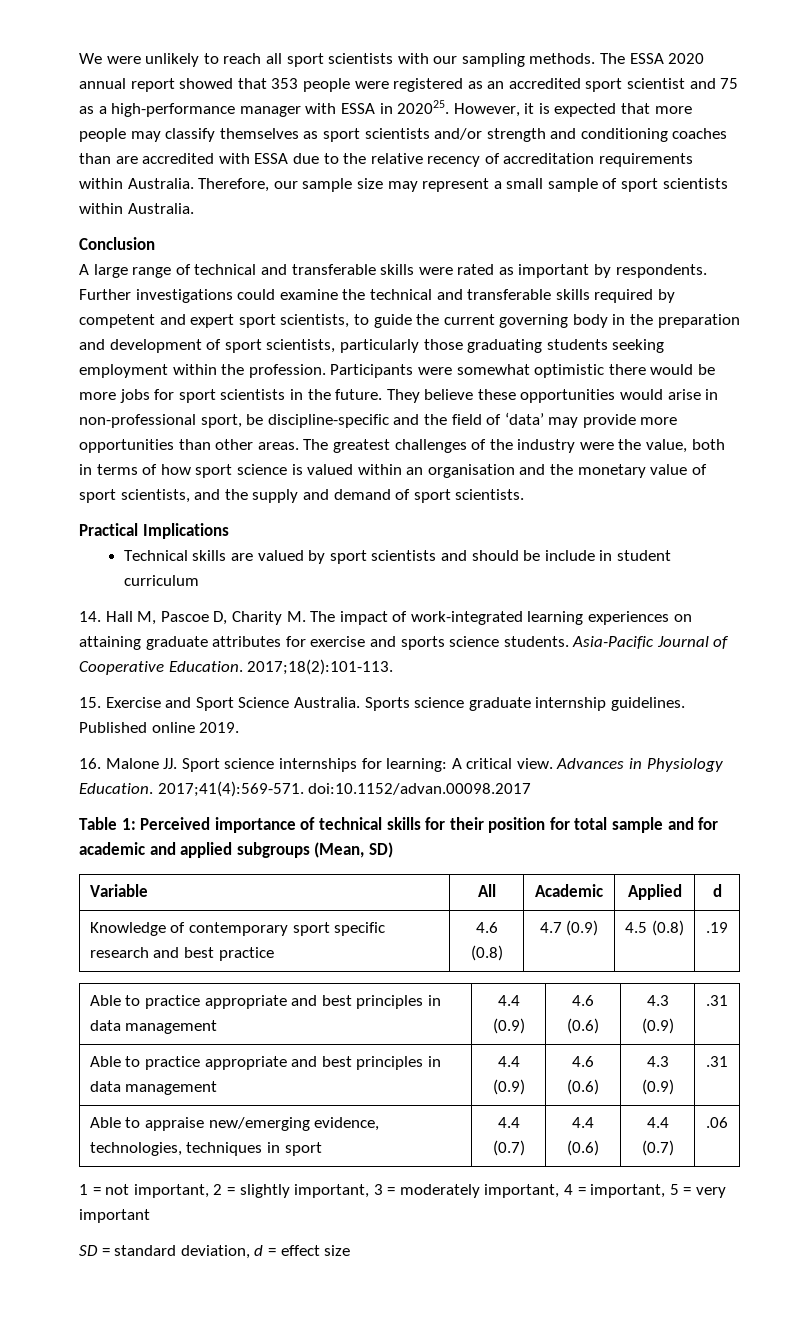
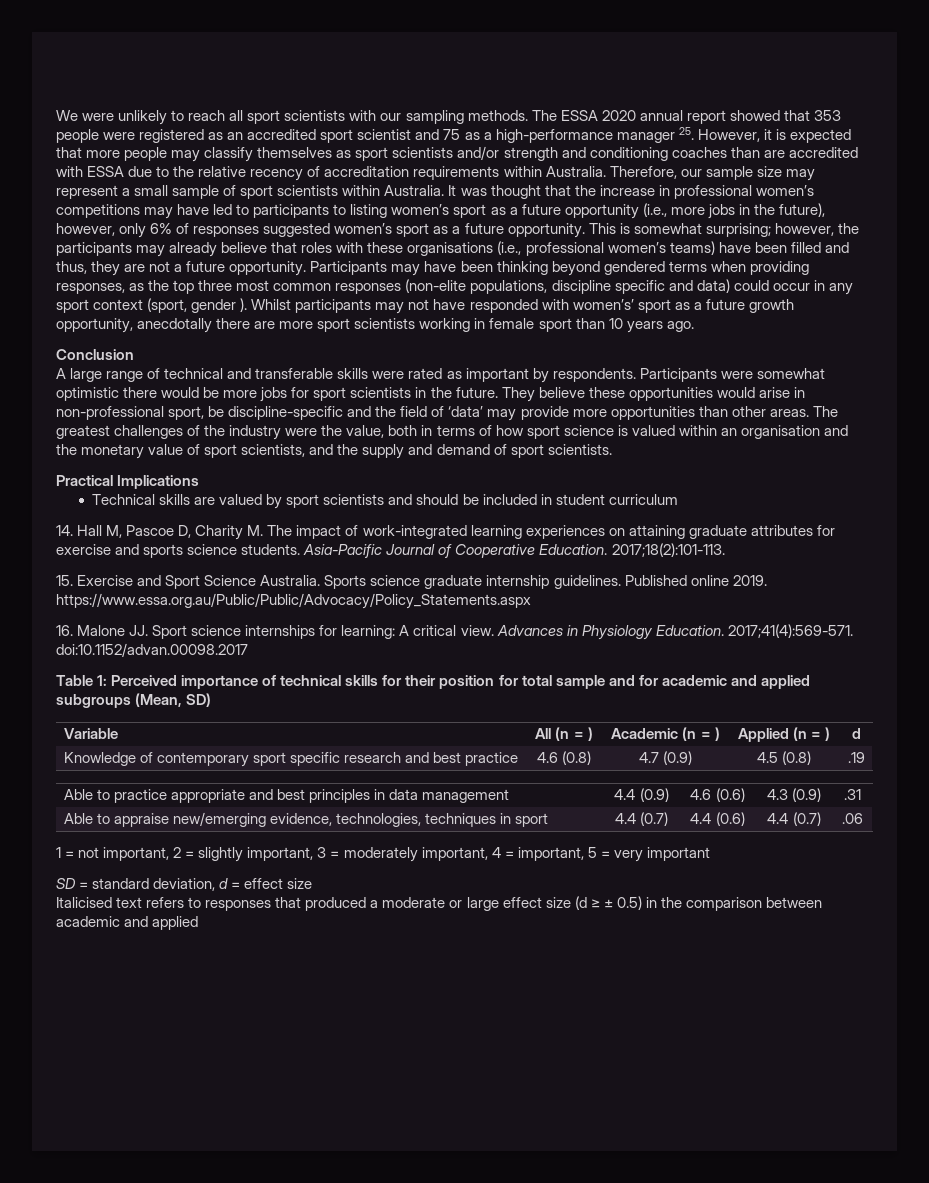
- The ESSA 2020 annual report showed that 353 people were registered as an accredited sport scientist and 75 as a high-performance manager with ESSA in 202025. However, it is expected that more people may classify themselves as sport scientists and/or strength and conditioning coaches than are accredited with ESSA due to the relative recency of accreditation requirements within Australia.
+ The ESSA 2020 annual report showed that 353 people were registered as an accredited sport scientist and 75 as a high-performance manager 25. However, it is expected that more people may classify themselves as sport scientists and/or strength and conditioning coaches than are accredited with ESSA due to the relative recency of accreditation requirements within Australia.
+ It was thought that the increase in professional women’s competitions may have led to participants to listing women’s sport as a future opportunity (i.e., more jobs in the future), however, only 6% of responses suggested women’s sport as a future opportunity. This is somewhat surprising; however, the participants may already believe that roles with these organisations (i.e., professional women’s teams) have been filled and thus, they are not a future opportunity. Participants may have been thinking beyond gendered terms when providing responses, as the top three most common responses (non-elite populations, discipline specific and data) could occur in any sport context (sport, gender ). Whilst participants may not have responded with women’s’ sport as a future growth opportunity, anecdotally there are more sport scientists working in female sport than 10 years ago.
- Further investigations could examine the technical and transferable skills required by competent and expert sport scientists, to guide the current governing body in the preparation and development of sport scientists, particularly those graduating students seeking employment within the profession.
- Technical skills are valued by sport scientists and should be include in student curriculum
+ Technical skills are valued by sport scientists and should be included in student curriculum
- Published online 2019.
+ Published online 2019. https://www.essa.org.au/Public/Public/Advocacy/Policy_Statements.aspx
- Variable | All | Academic | Applied | d
+ Variable | All (n = ) | Academic (n = ) | Applied (n = ) | d
  Knowledge of contemporary sport specific research and best practice | 4.6 (0.8) | 4.7 (0.9) | 4.5 (0.8) | .19
- Able to practice appropriate and best principles in data management | 4.4 (0.9) | 4.6 (0.6) | 4.3 (0.9) | .31
+ Italicised text refers to responses that produced a moderate or large effect size (d ≥ ± 0.5) in the comparison between academic and applied

